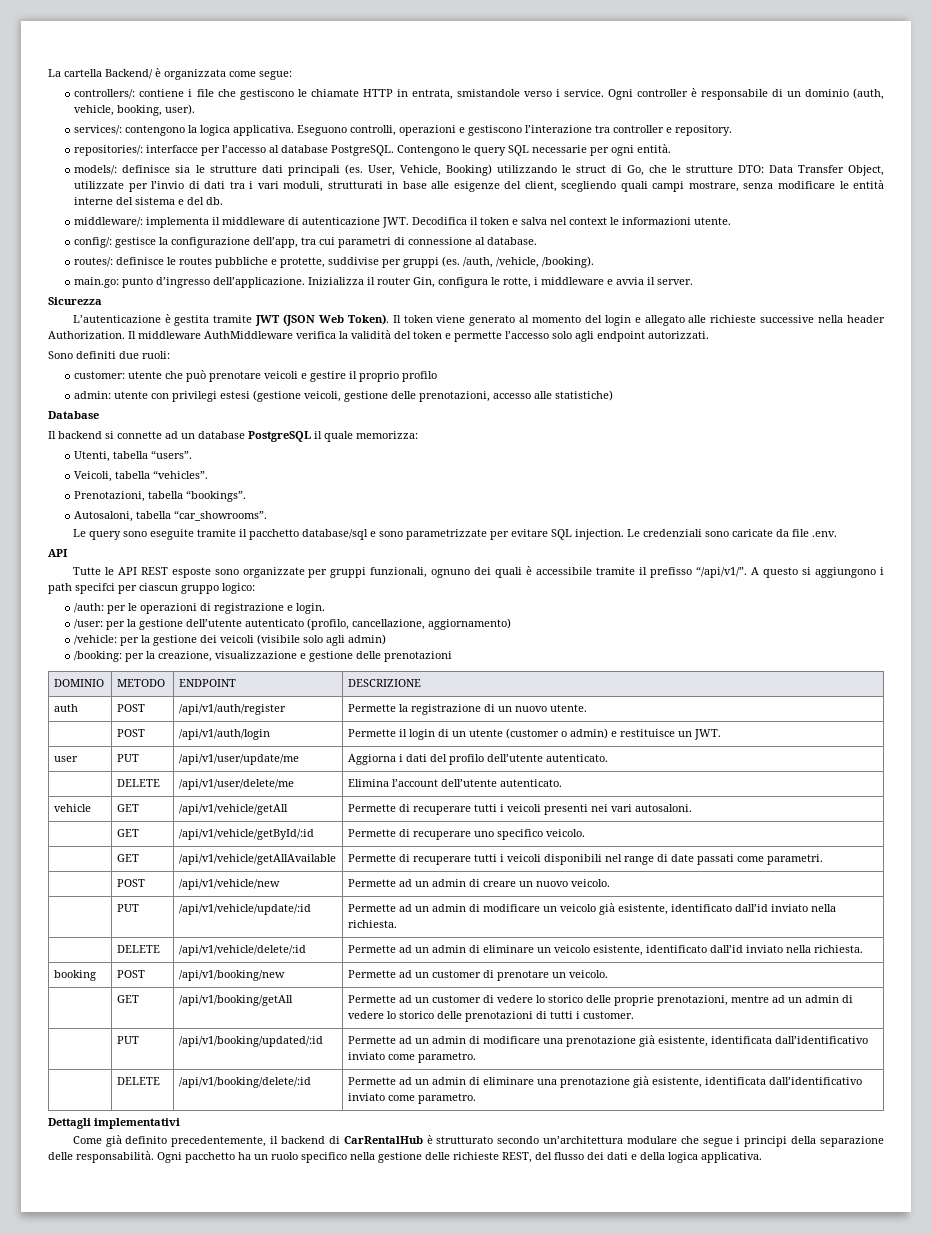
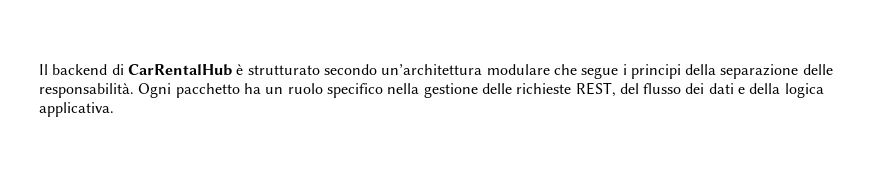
- La cartella Backend/ è organizzata come segue:
- controllers/: contiene i file che gestiscono le chiamate HTTP in entrata, smistandole verso i service. Ogni controller è responsabile di un dominio (auth, vehicle, booking, user).
- services/: contengono la logica applicativa. Eseguono controlli, operazioni e gestiscono l’interazione tra controller e repository.
- repositories/: interfacce per l’accesso al database PostgreSQL. Contengono le query SQL necessarie per ogni entità.
- models/: definisce sia le strutture dati principali (es. User, Vehicle, Booking) utilizzando le struct di Go, che le strutture DTO: Data Transfer Object, utilizzate per l’invio di dati tra i vari moduli, strutturati in base alle esigenze del client, scegliendo quali campi mostrare, senza modificare le entità interne del sistema e del db.
- middleware/: implementa il middleware di autenticazione JWT. Decodifica il token e salva nel context le informazioni utente.
- config/: gestisce la configurazione dell’app, tra cui parametri di connessione al database.
- routes/: definisce le routes pubbliche e protette, suddivise per gruppi (es. /auth, /vehicle, /booking).
- main.go: punto d’ingresso dell’applicazione. Inizializza il router Gin, configura le rotte, i middleware e avvia il server.
- Sicurezza
- L’autenticazione è gestita tramite JWT (JSON Web Token). Il token viene generato al momento del login e allegato alle richieste successive nella header Authorization. Il middleware AuthMiddleware verifica la validità del token e permette l’accesso solo agli endpoint autorizzati.
- Sono definiti due ruoli:
- customer: utente che può prenotare veicoli e gestire il proprio profilo
- admin: utente con privilegi estesi (gestione veicoli, gestione delle prenotazioni, accesso alle statistiche)
- Database
- Il backend si connette ad un database PostgreSQL il quale memorizza:
- Utenti, tabella “users”.
- Veicoli, tabella “vehicles”.
- Prenotazioni, tabella “bookings”.
- Autosaloni, tabella “car_showrooms”.
- Le query sono eseguite tramite il pacchetto database/sql e sono parametrizzate per evitare SQL injection. Le credenziali sono caricate da file .env.
- API
- Tutte le API REST esposte sono organizzate per gruppi funzionali, ognuno dei quali è accessibile tramite il prefisso “/api/v1/”. A questo si aggiungono i path specifci per ciascun gruppo logico:
- /auth: per le operazioni di registrazione e login.
- /user: per la gestione dell’utente autenticato (profilo, cancellazione, aggiornamento)
- /vehicle: per la gestione dei veicoli (visibile solo agli admin)
- /booking: per la creazione, visualizzazione e gestione delle prenotazioni
- DOMINIO | METODO | ENDPOINT | DESCRIZIONE
- auth | POST | /api/v1/auth/register | Permette la registrazione di un nuovo utente.
- | POST | /api/v1/auth/login | Permette il login di un utente (customer o admin) e restituisce un JWT.
- user | PUT | /api/v1/user/update/me | Aggiorna i dati del profilo dell’utente autenticato.
- | DELETE | /api/v1/user/delete/me | Elimina l’account dell’utente autenticato.
- vehicle | GET | /api/v1/vehicle/getAll | Permette di recuperare tutti i veicoli presenti nei vari autosaloni.
- | GET | /api/v1/vehicle/getById/:id | Permette di recuperare uno specifico veicolo.
- | GET | /api/v1/vehicle/getAllAvailable | Permette di recuperare tutti i veicoli disponibili nel range di date passati come parametri.
- | POST | /api/v1/vehicle/new | Permette ad un admin di creare un nuovo veicolo.
- | PUT | /api/v1/vehicle/update/:id | Permette ad un admin di modificare un veicolo già esistente, identificato dall’id inviato nella richiesta.
- | DELETE | /api/v1/vehicle/delete/:id | Permette ad un admin di eliminare un veicolo esistente, identificato dall’id inviato nella richiesta.
- booking | POST | /api/v1/booking/new | Permette ad un customer di prenotare un veicolo.
- | GET | /api/v1/booking/getAll | Permette ad un customer di vedere lo storico delle proprie prenotazioni, mentre ad un admin di vedere lo storico delle prenotazioni di tutti i customer.
- | PUT | /api/v1/booking/updated/:id | Permette ad un admin di modificare una prenotazione già esistente, identificata dall’identificativo inviato come parametro.
- | DELETE | /api/v1/booking/delete/:id | Permette ad un admin di eliminare una prenotazione già esistente, identificata dall’identificativo inviato come parametro.
- Dettagli implementativi
- Come già definito precedentemente, il backend di CarRentalHub è strutturato secondo un’architettura modulare che segue i principi della separazione delle responsabilità.
+ Il backend di CarRentalHub è strutturato secondo un’architettura modulare che segue i principi della separazione delle responsabilità.

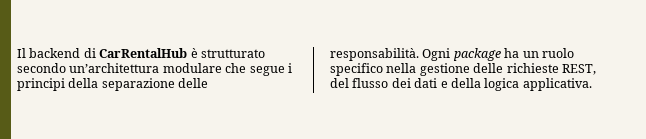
- Ogni pacchetto ha un ruolo specifico nella gestione delle richieste REST, del flusso dei dati e della logica applicativa.
+ Ogni package ha un ruolo specifico nella gestione delle richieste REST, del flusso dei dati e della logica applicativa.

